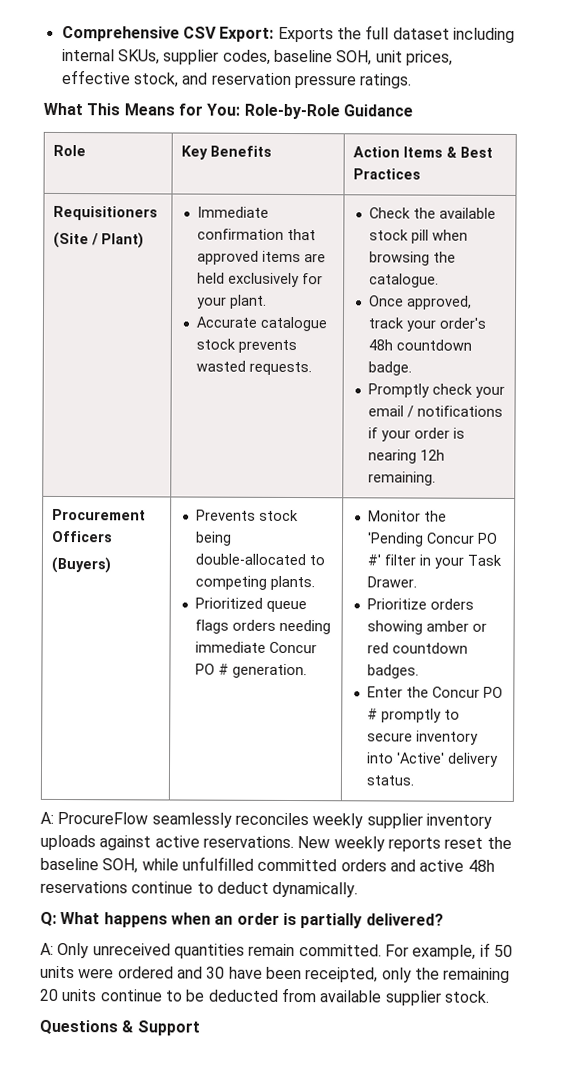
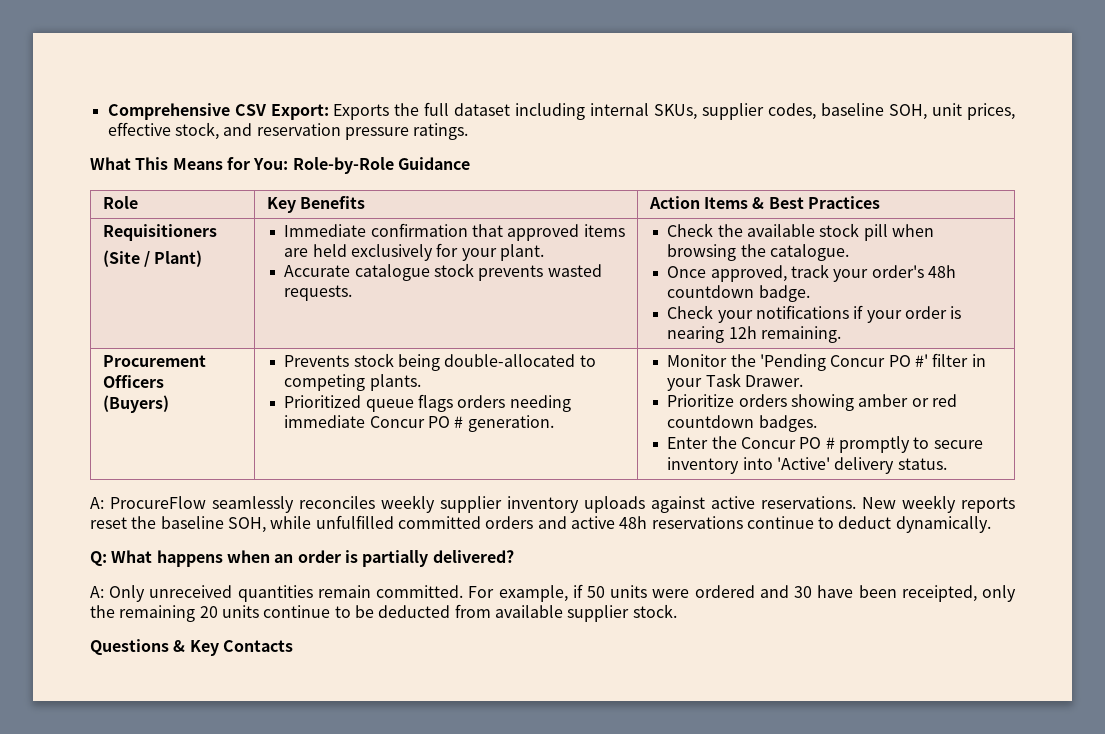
- Promptly check your email / notifications if your order is nearing 12h remaining.
+ Check your notifications if your order is nearing 12h remaining.
- Questions & Support
+ Questions & Key Contacts

